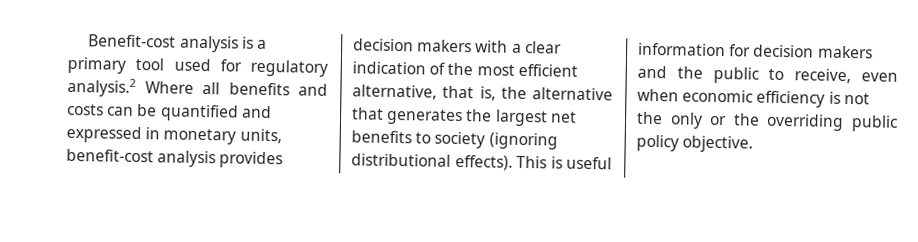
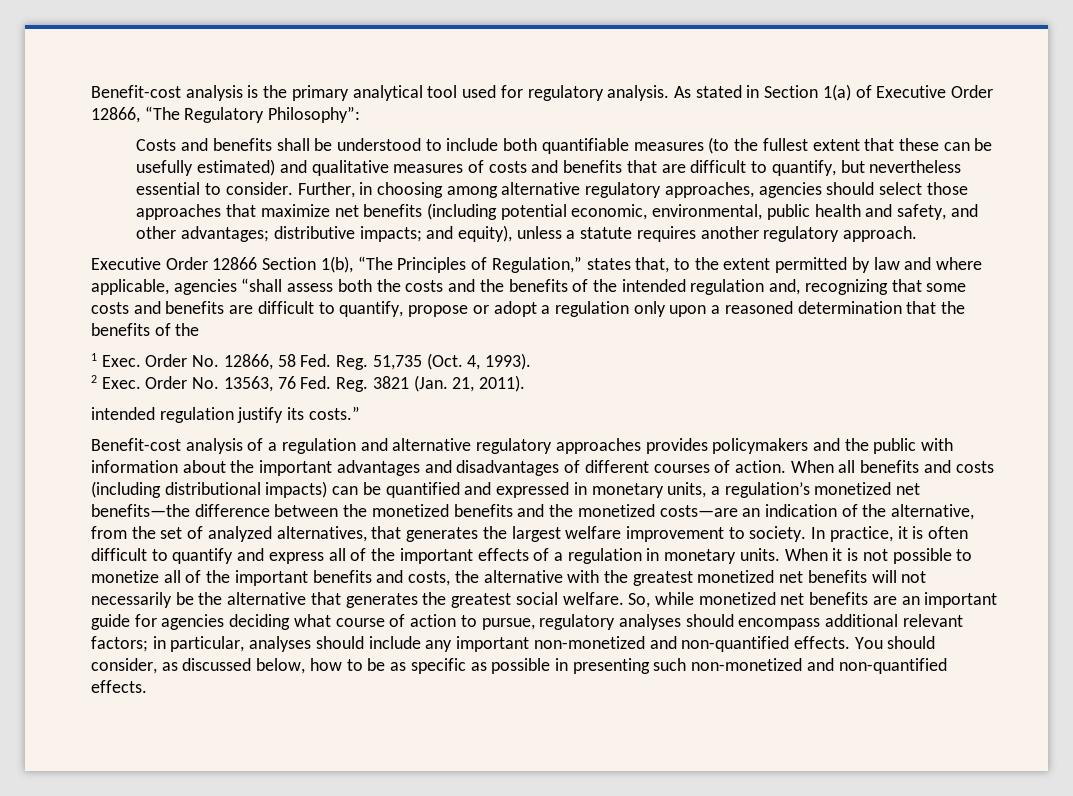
- Benefit-cost analysis is a primary tool used for regulatory analysis.2 Where all benefits and costs can be quantified and expressed in monetary units, benefit-cost analysis provides decision makers with a clear indication of the most efficient alternative, that is, the alternative that generates the largest net benefits to society (ignoring distributional effects). This is useful information for decision makers and the public to receive, even when economic efficiency is not the only or the overriding public policy objective.
+ Benefit-cost analysis is the primary analytical tool used for regulatory analysis. As stated in Section 1(a) of Executive Order 12866, “The Regulatory Philosophy”:
+ Costs and benefits shall be understood to include both quantifiable measures (to the fullest extent that these can be usefully estimated) and qualitative measures of costs and benefits that are difficult to quantify, but nevertheless essential to consider. Further, in choosing among alternative regulatory approaches, agencies should select those approaches that maximize net benefits (including potential economic, environmental, public health and safety, and other advantages; distributive impacts; and equity), unless a statute requires another regulatory approach.
+ Executive Order 12866 Section 1(b), “The Principles of Regulation,” states that, to the extent permitted by law and where applicable, agencies “shall assess both the costs and the benefits of the intended regulation and, recognizing that some costs and benefits are difficult to quantify, propose or adopt a regulation only upon a reasoned determination that the benefits of the
+ 1 Exec. Order No. 12866, 58 Fed. Reg. 51,735 (Oct. 4, 1993).
+ 2 Exec. Order No. 13563, 76 Fed. Reg. 3821 (Jan. 21, 2011).
+ intended regulation justify its costs.”
+ Benefit-cost analysis of a regulation and alternative regulatory approaches provides policymakers and the public with information about the important advantages and disadvantages of different courses of action. When all benefits and costs (including distributional impacts) can be quantified and expressed in monetary units, a regulation’s monetized net benefits—the difference between the monetized benefits and the monetized costs—are an indication of the alternative, from the set of analyzed alternatives, that generates the largest welfare improvement to society. In practice, it is often difficult to quantify and express all of the important effects of a regulation in monetary units. When it is not possible to monetize all of the important benefits and costs, the alternative with the greatest monetized net benefits will not necessarily be the alternative that generates the greatest social welfare. So, while monetized net benefits are an important guide for agencies deciding what course of action to pursue, regulatory analyses should encompass additional relevant factors; in particular, analyses should include any important non-monetized and non-quantified effects. You should consider, as discussed below, how to be as specific as possible in presenting such non-monetized and non-quantified effects.

